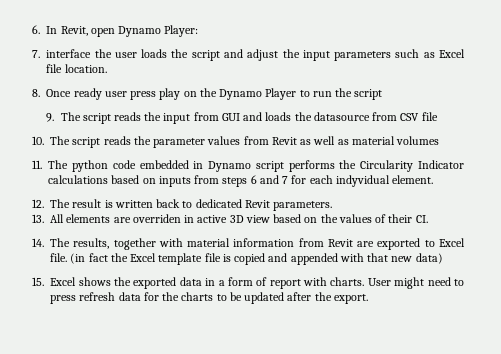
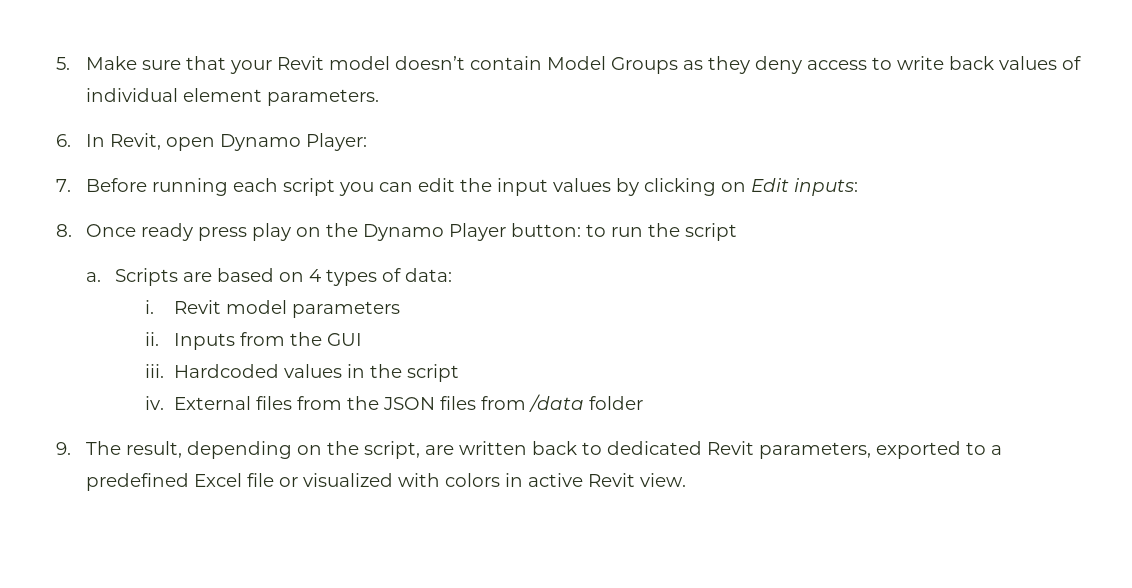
+ 5. Make sure that your Revit model doesn’t contain Model Groups as they deny access to write back values of individual element parameters.
- 7. interface the user loads the script and adjust the input parameters such as Excel file location.
+ 7. Before running each script you can edit the input values by clicking on Edit inputs:
- 8. Once ready user press play on the Dynamo Player to run the script
+ 8. Once ready press play on the Dynamo Player button: to run the script
- 9. The script reads the input from GUI and loads the datasource from CSV file
- 10. The script reads the parameter values from Revit as well as material volumes
- 11. The python code embedded in Dynamo script performs the Circularity Indicator calculations based on inputs from steps 6 and 7 for each indyvidual element.
- 12. The result is written back to dedicated Revit parameters.
- 13. All elements are overriden in active 3D view based on the values of their CI.
- 14. The results, together with material information from Revit are exported to Excel file. (in fact the Excel template file is copied and appended with that new data)
- 15. Excel shows the exported data in a form of report with charts. User might need to press refresh data for the charts to be updated after the export.
+ a. Scripts are based on 4 types of data:
+ i. Revit model parameters
+ ii. Inputs from the GUI
+ iii. Hardcoded values in the script
+ iv. External files from the JSON files from /data folder
+ 9. The result, depending on the script, are written back to dedicated Revit parameters, exported to a predefined Excel file or visualized with colors in active Revit view.

